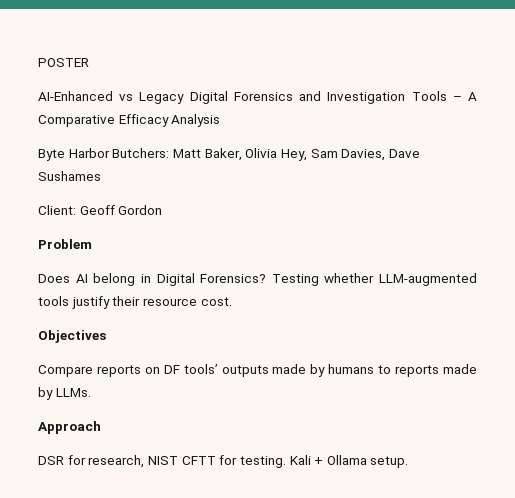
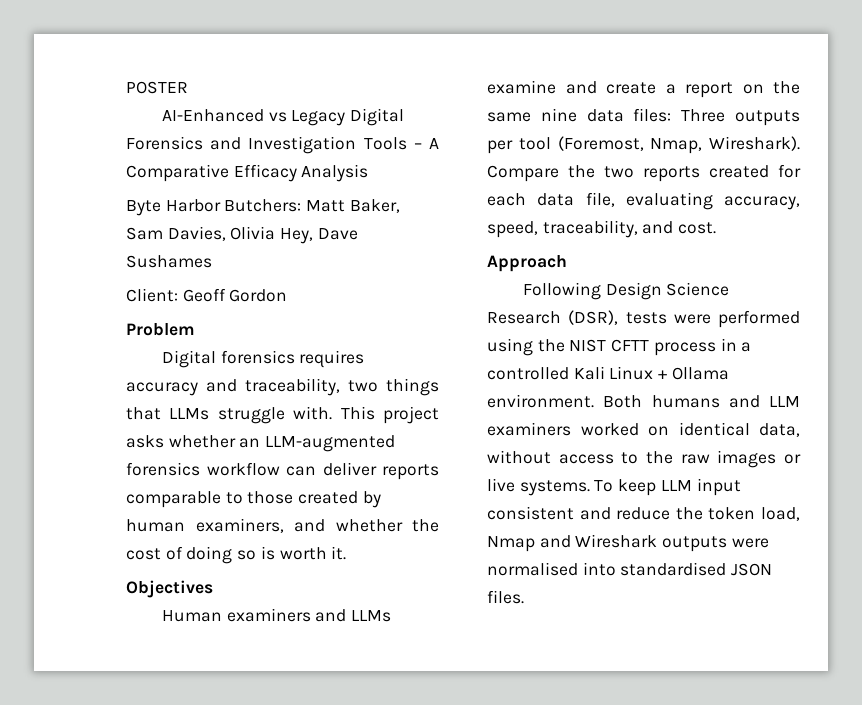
- Byte Harbor Butchers: Matt Baker, Olivia Hey, Sam Davies, Dave Sushames
+ Byte Harbor Butchers: Matt Baker, Sam Davies, Olivia Hey, Dave Sushames
- Does AI belong in Digital Forensics? Testing whether LLM-augmented tools justify their resource cost.
+ Digital forensics requires accuracy and traceability, two things that LLMs struggle with. This project asks whether an LLM-augmented forensics workflow can deliver reports comparable to those created by human examiners, and whether the cost of doing so is worth it.
  Objectives
- Compare reports on DF tools’ outputs made by humans to reports made by LLMs.
+ Human examiners and LLMs examine and create a report on the same nine data files: Three outputs per tool (Foremost, Nmap, Wireshark). Compare the two reports created for each data file, evaluating accuracy, speed, traceability, and cost.
  Approach
- DSR for research, NIST CFTT for testing. Kali + Ollama setup.
+ Following Design Science Research (DSR), tests were performed using the NIST CFTT process in a controlled Kali Linux + Ollama environment. Both humans and LLM examiners worked on identical data, without access to the raw images or live systems. To keep LLM input consistent and reduce the token load, Nmap and Wireshark outputs were normalised into standardised JSON files.

